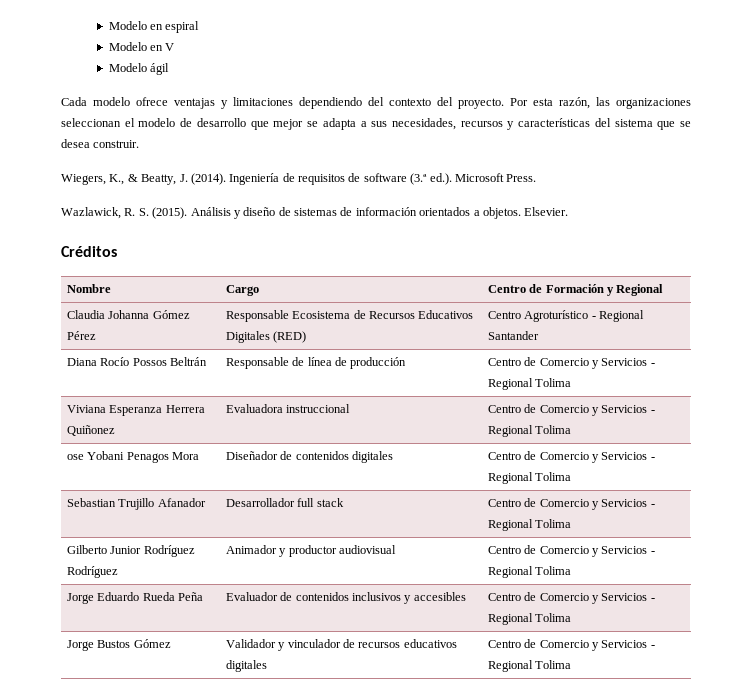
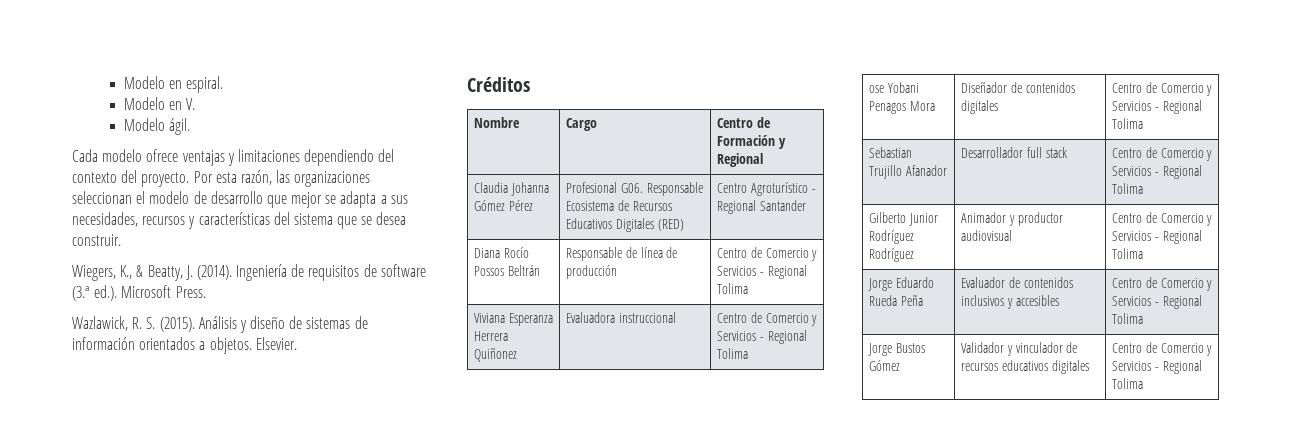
- Modelo en espiral
- Modelo en V
- Modelo ágil
+ Modelo en espiral.
+ Modelo en V.
+ Modelo ágil.
- Claudia Johanna Gómez Pérez | Responsable Ecosistema de Recursos Educativos Digitales (RED) | Centro Agroturístico - Regional Santander
+ Claudia Johanna Gómez Pérez | Profesional G06. Responsable Ecosistema de Recursos Educativos Digitales (RED) | Centro Agroturístico - Regional Santander

